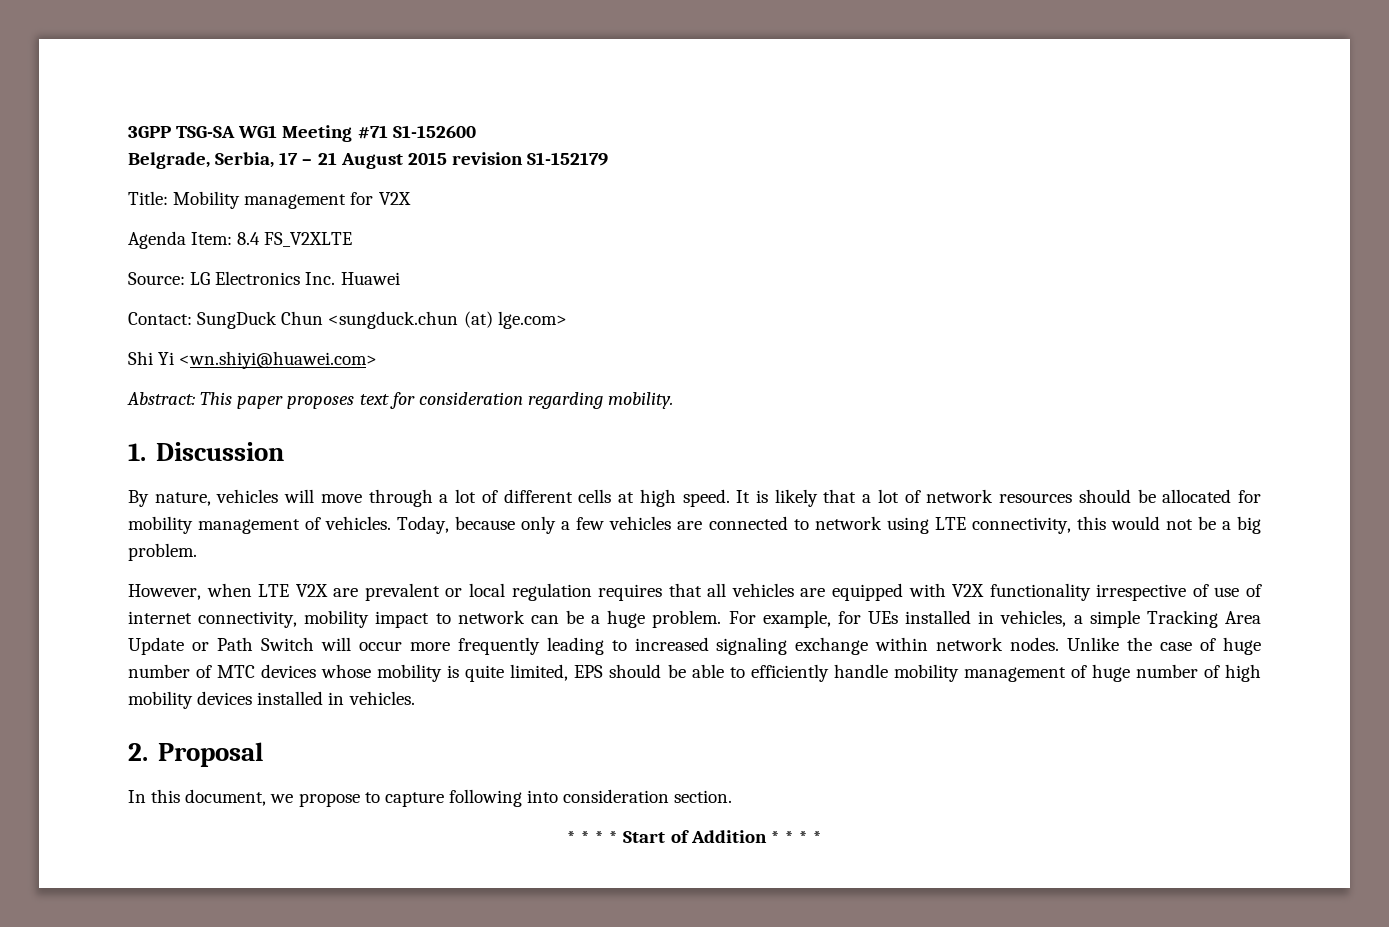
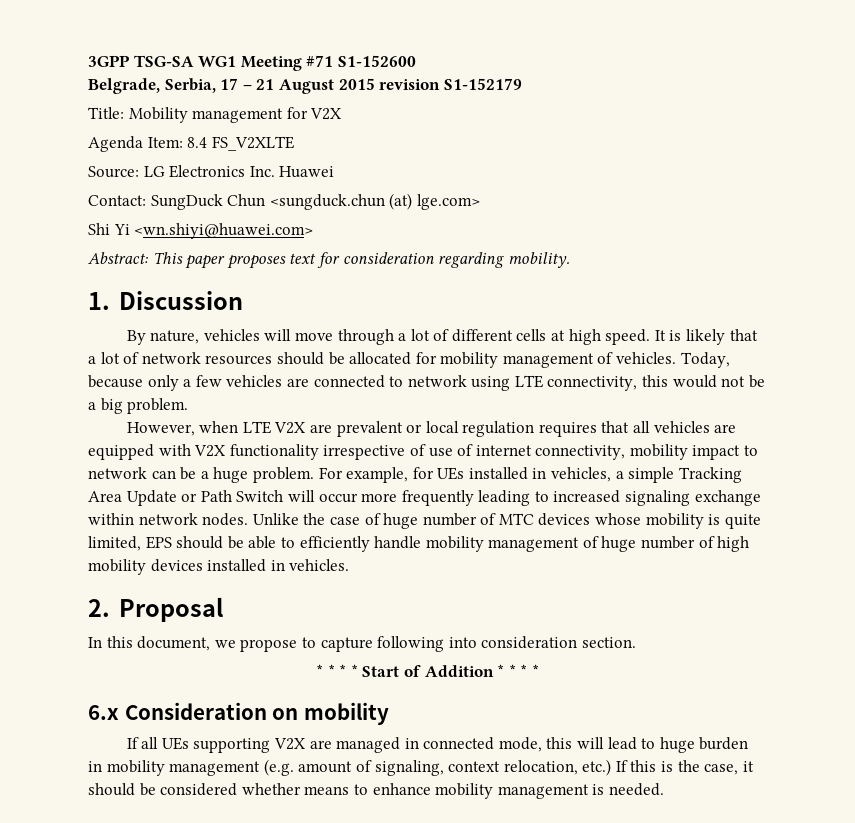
+ 6.x Consideration on mobility
+ If all UEs supporting V2X are managed in connected mode, this will lead to huge burden in mobility management (e.g. amount of signaling, context relocation, etc.) If this is the case, it should be considered whether means to enhance mobility management is needed.

